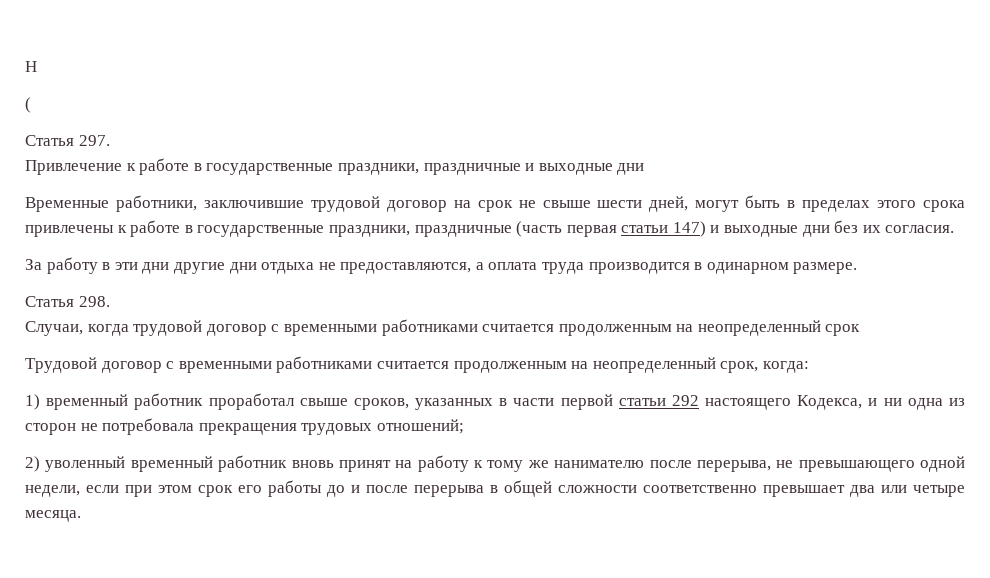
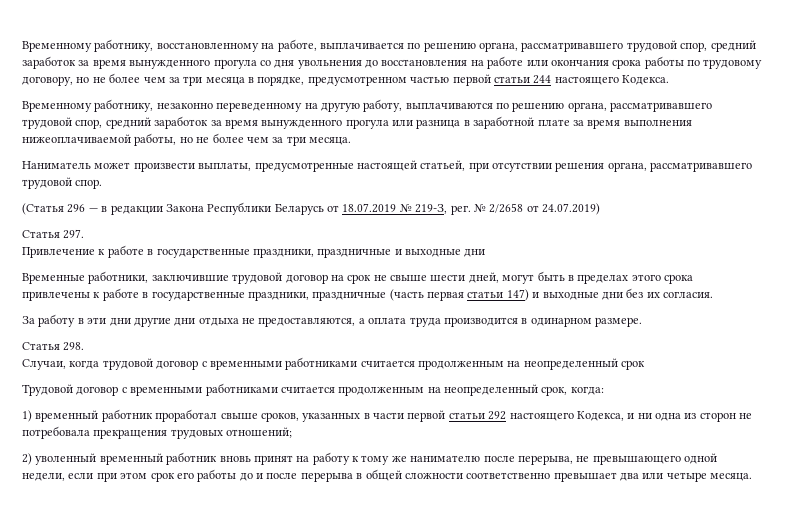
- Н
- (
+ Временному работнику, восстановленному на работе, выплачивается по решению органа, рассматривавшего трудовой спор, средний заработок за время вынужденного прогула со дня увольнения до восстановления на работе или окончания срока работы по трудовому договору, но не более чем за три месяца в порядке, предусмотренном частью первой статьи 244 настоящего Кодекса.
+ Временному работнику, незаконно переведенному на другую работу, выплачиваются по решению органа, рассматривавшего трудовой спор, средний заработок за время вынужденного прогула или разница в заработной плате за время выполнения нижеоплачиваемой работы, но не более чем за три месяца.
+ Наниматель может произвести выплаты, предусмотренные настоящей статьей, при отсутствии решения органа, рассматривавшего трудовой спор.
+ (Статья 296 — в редакции Закона Республики Беларусь от 18.07.2019 № 219-З, рег. № 2/2658 от 24.07.2019)

